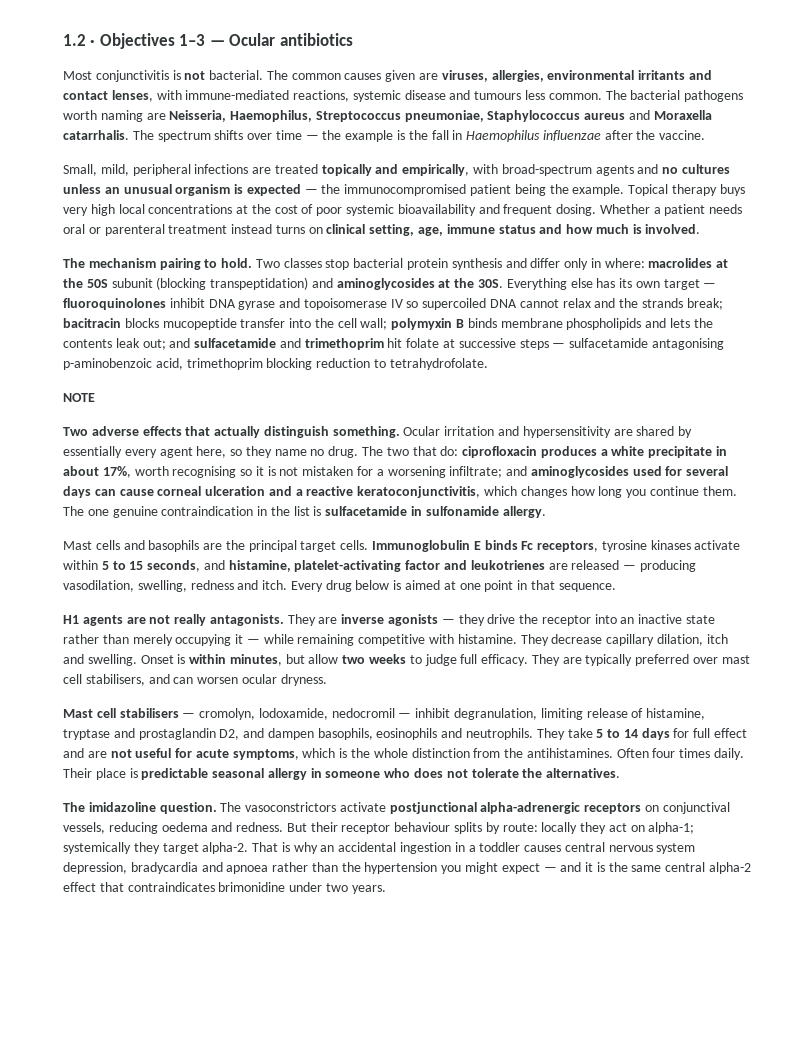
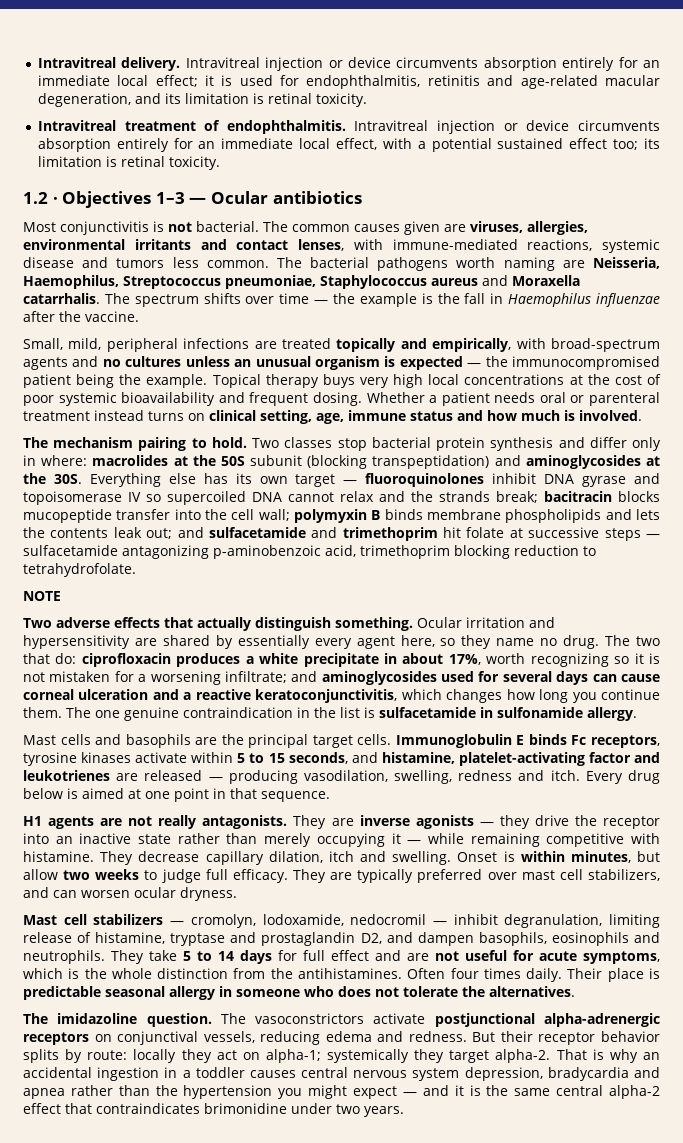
+ Intravitreal delivery. Intravitreal injection or device circumvents absorption entirely for an immediate local effect; it is used for endophthalmitis, retinitis and age-related macular degeneration, and its limitation is retinal toxicity.
+ Intravitreal treatment of endophthalmitis. Intravitreal injection or device circumvents absorption entirely for an immediate local effect, with a potential sustained effect too; its limitation is retinal toxicity.
- The common causes given are viruses, allergies, environmental irritants and contact lenses, with immune-mediated reactions, systemic disease and tumours less common.
+ The common causes given are viruses, allergies, environmental irritants and contact lenses, with immune-mediated reactions, systemic disease and tumors less common.
- Everything else has its own target — fluoroquinolones inhibit DNA gyrase and topoisomerase IV so supercoiled DNA cannot relax and the strands break; bacitracin blocks mucopeptide transfer into the cell wall; polymyxin B binds membrane phospholipids and lets the contents leak out; and sulfacetamide and trimethoprim hit folate at successive steps — sulfacetamide antagonising p-aminobenzoic acid, trimethoprim blocking reduction to tetrahydrofolate.
+ Everything else has its own target — fluoroquinolones inhibit DNA gyrase and topoisomerase IV so supercoiled DNA cannot relax and the strands break; bacitracin blocks mucopeptide transfer into the cell wall; polymyxin B binds membrane phospholipids and lets the contents leak out; and sulfacetamide and trimethoprim hit folate at successive steps — sulfacetamide antagonizing p-aminobenzoic acid, trimethoprim blocking reduction to tetrahydrofolate.
- The two that do: ciprofloxacin produces a white precipitate in about 17%, worth recognising so it is not mistaken for a worsening infiltrate; and aminoglycosides used for several days can cause corneal ulceration and a reactive keratoconjunctivitis, which changes how long you continue them.
+ The two that do: ciprofloxacin produces a white precipitate in about 17%, worth recognizing so it is not mistaken for a worsening infiltrate; and aminoglycosides used for several days can cause corneal ulceration and a reactive keratoconjunctivitis, which changes how long you continue them.
- They are typically preferred over mast cell stabilisers, and can worsen ocular dryness.
+ They are typically preferred over mast cell stabilizers, and can worsen ocular dryness.
- Mast cell stabilisers — cromolyn, lodoxamide, nedocromil — inhibit degranulation, limiting release of histamine, tryptase and prostaglandin D2, and dampen basophils, eosinophils and neutrophils.
+ Mast cell stabilizers — cromolyn, lodoxamide, nedocromil — inhibit degranulation, limiting release of histamine, tryptase and prostaglandin D2, and dampen basophils, eosinophils and neutrophils.
- The vasoconstrictors activate postjunctional alpha-adrenergic receptors on conjunctival vessels, reducing oedema and redness.
+ The vasoconstrictors activate postjunctional alpha-adrenergic receptors on conjunctival vessels, reducing edema and redness.
- But their receptor behaviour splits by route: locally they act on alpha-1; systemically they target alpha-2.
+ But their receptor behavior splits by route: locally they act on alpha-1; systemically they target alpha-2.
- That is why an accidental ingestion in a toddler causes central nervous system depression, bradycardia and apnoea rather than the hypertension you might expect — and it is the same central alpha-2 effect that contraindicates brimonidine under two years.
+ That is why an accidental ingestion in a toddler causes central nervous system depression, bradycardia and apnea rather than the hypertension you might expect — and it is the same central alpha-2 effect that contraindicates brimonidine under two years.

